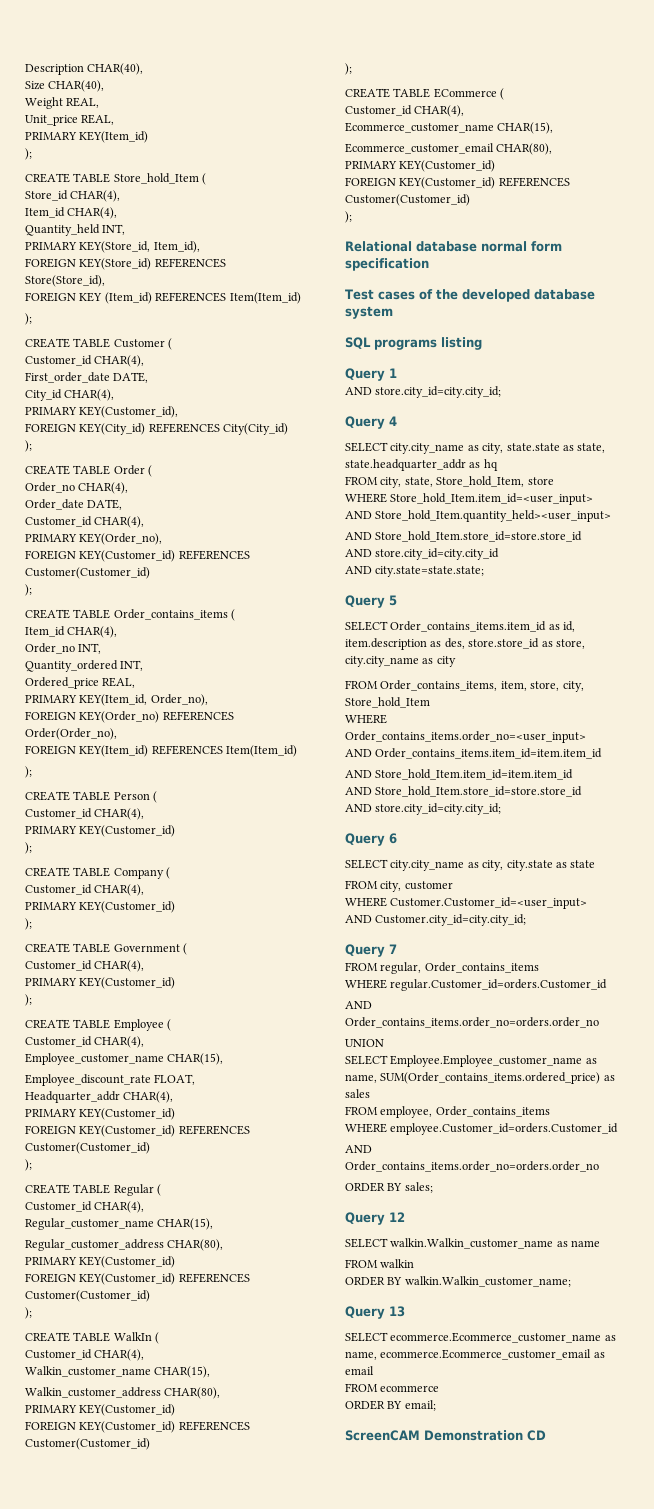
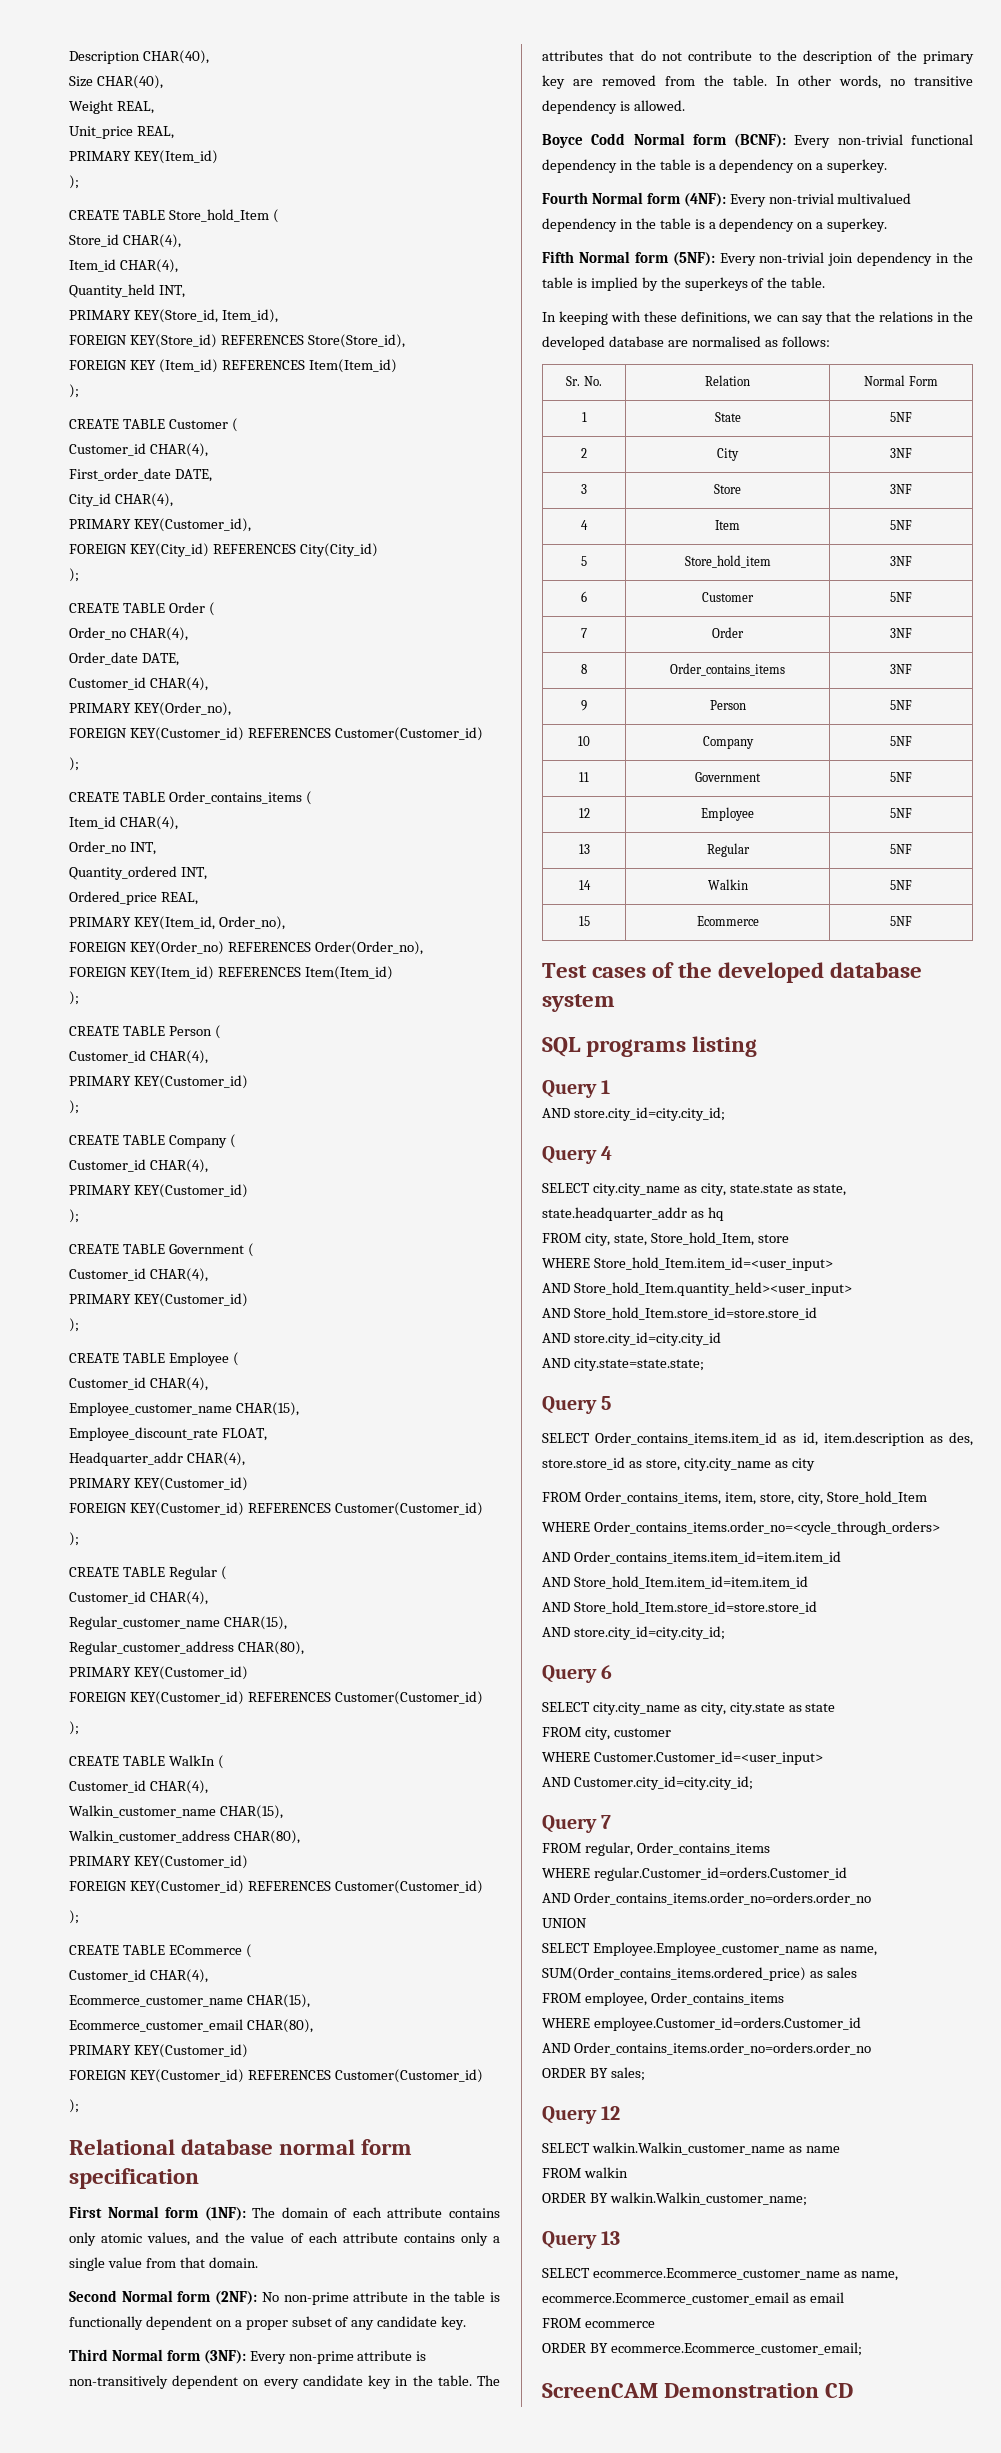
+ First Normal form (1NF): The domain of each attribute contains only atomic values, and the value of each attribute contains only a single value from that domain.
+ Second Normal form (2NF): No non-prime attribute in the table is functionally dependent on a proper subset of any candidate key.
+ Third Normal form (3NF): Every non-prime attribute is non-transitively dependent on every candidate key in the table. The attributes that do not contribute to the description of the primary key are removed from the table. In other words, no transitive dependency is allowed.
+ Boyce Codd Normal form (BCNF): Every non-trivial functional dependency in the table is a dependency on a superkey.
+ Fourth Normal form (4NF): Every non-trivial multivalued dependency in the table is a dependency on a superkey.
+ Fifth Normal form (5NF): Every non-trivial join dependency in the table is implied by the superkeys of the table.
+ In keeping with these definitions, we can say that the relations in the developed database are normalised as follows:
+ Sr. No. | Relation | Normal Form
+ 1 | State | 5NF
+ 2 | City | 3NF
+ 3 | Store | 3NF
+ 4 | Item | 5NF
+ 5 | Store_hold_item | 3NF
+ 6 | Customer | 5NF
+ 7 | Order | 3NF
+ 8 | Order_contains_items | 3NF
+ 9 | Person | 5NF
+ 10 | Company | 5NF
+ 11 | Government | 5NF
+ 12 | Employee | 5NF
+ 13 | Regular | 5NF
+ 14 | Walkin | 5NF
+ 15 | Ecommerce | 5NF
- WHERE Order_contains_items.order_no=<user_input>
+ WHERE Order_contains_items.order_no=<cycle_through_orders>
- ORDER BY email;
+ ORDER BY ecommerce.Ecommerce_customer_email;

